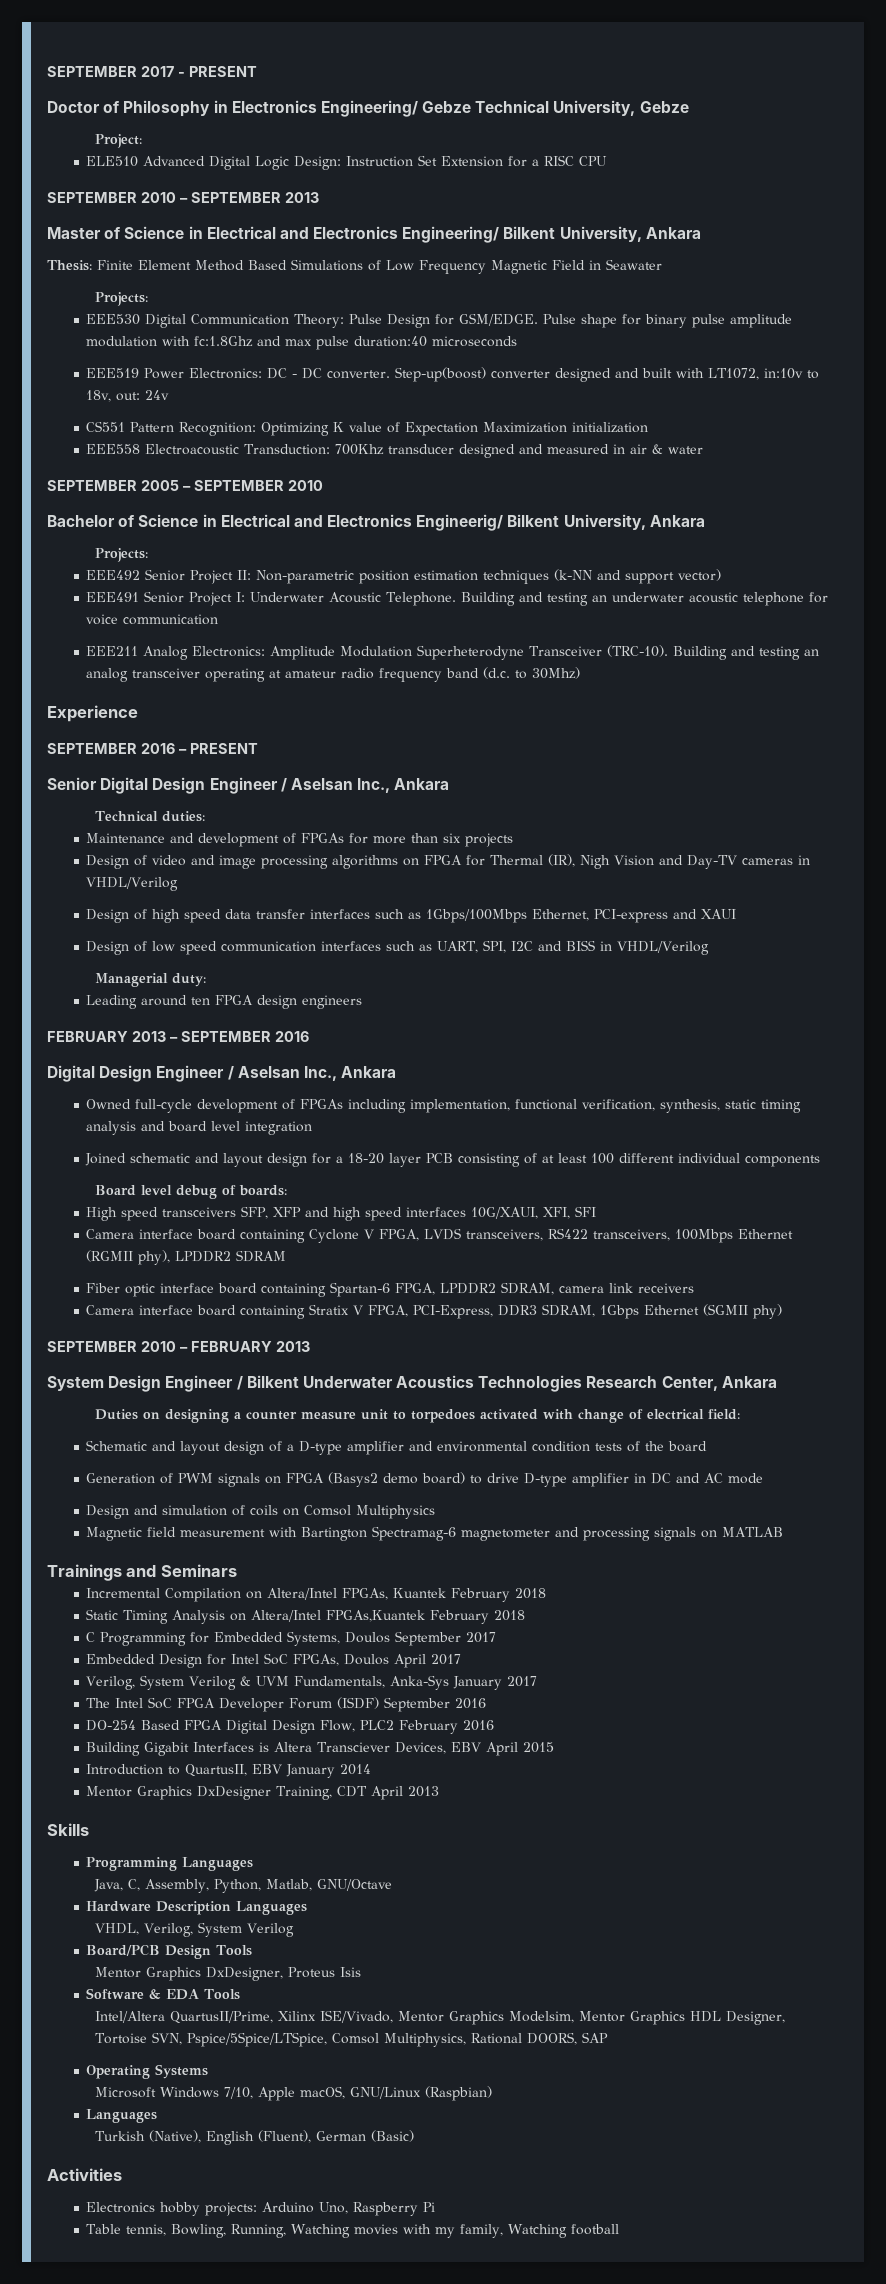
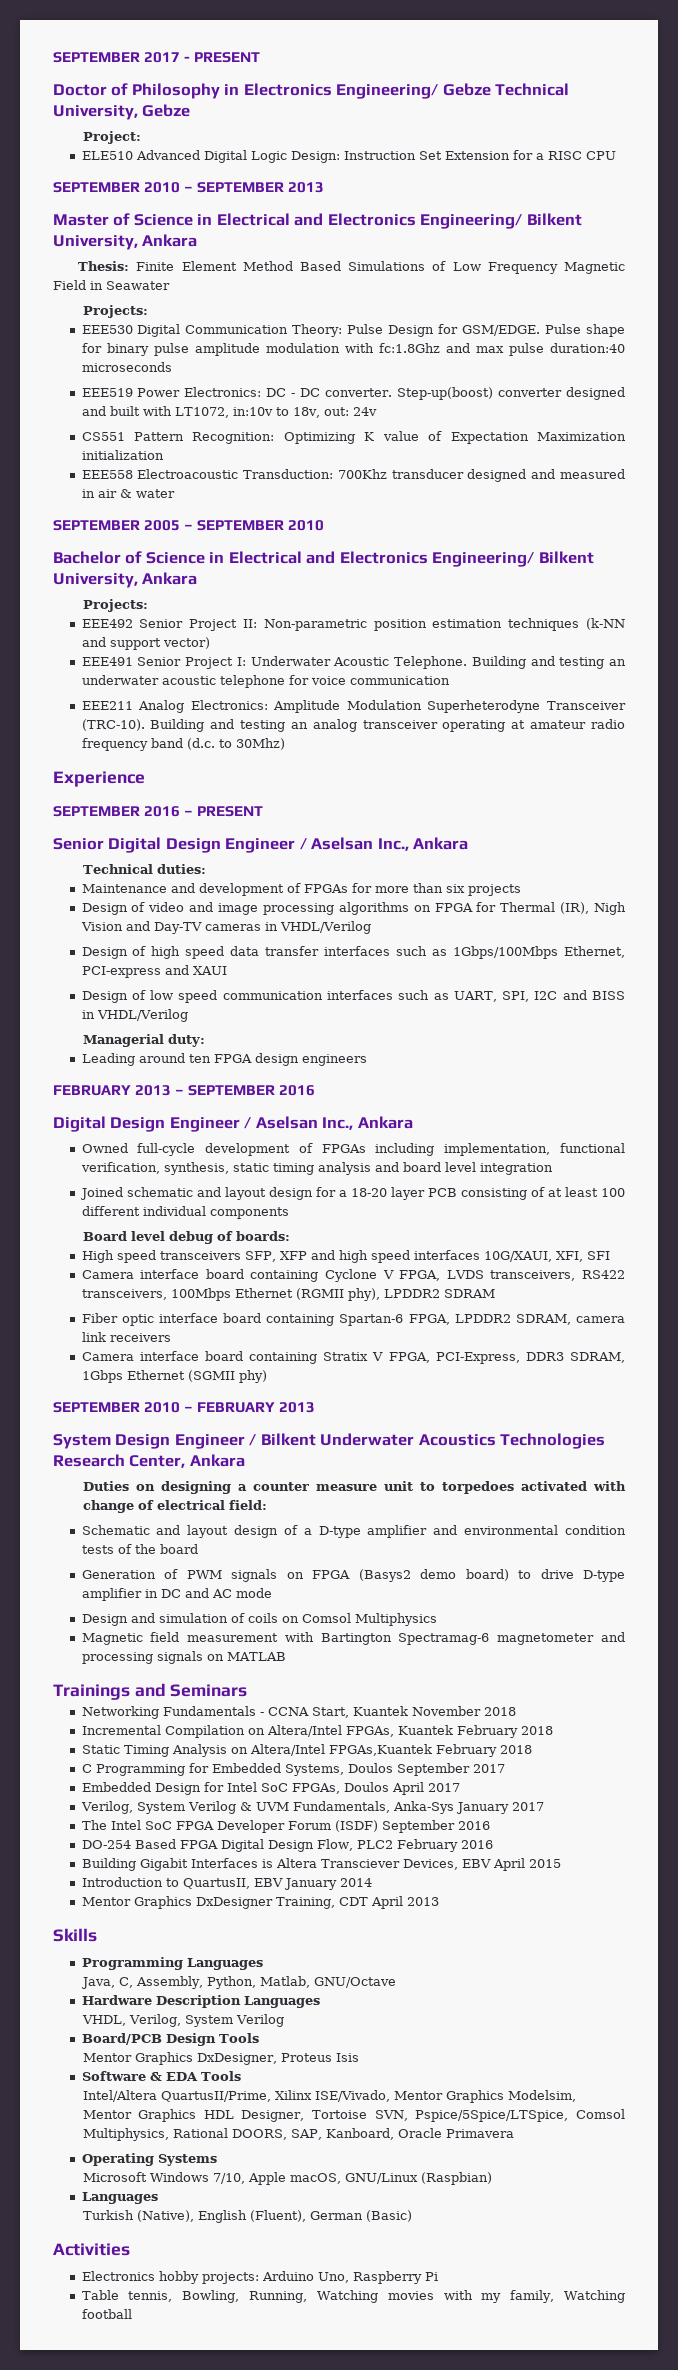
- Bachelor of Science in Electrical and Electronics Engineerig/ Bilkent University, Ankara
+ Bachelor of Science in Electrical and Electronics Engineering/ Bilkent University, Ankara
+ Networking Fundamentals - CCNA Start, Kuantek November 2018
- Intel/Altera QuartusII/Prime, Xilinx ISE/Vivado, Mentor Graphics Modelsim, Mentor Graphics HDL Designer, Tortoise SVN, Pspice/5Spice/LTSpice, Comsol Multiphysics, Rational DOORS, SAP
+ Intel/Altera QuartusII/Prime, Xilinx ISE/Vivado, Mentor Graphics Modelsim, Mentor Graphics HDL Designer, Tortoise SVN, Pspice/5Spice/LTSpice, Comsol Multiphysics, Rational DOORS, SAP, Kanboard, Oracle Primavera

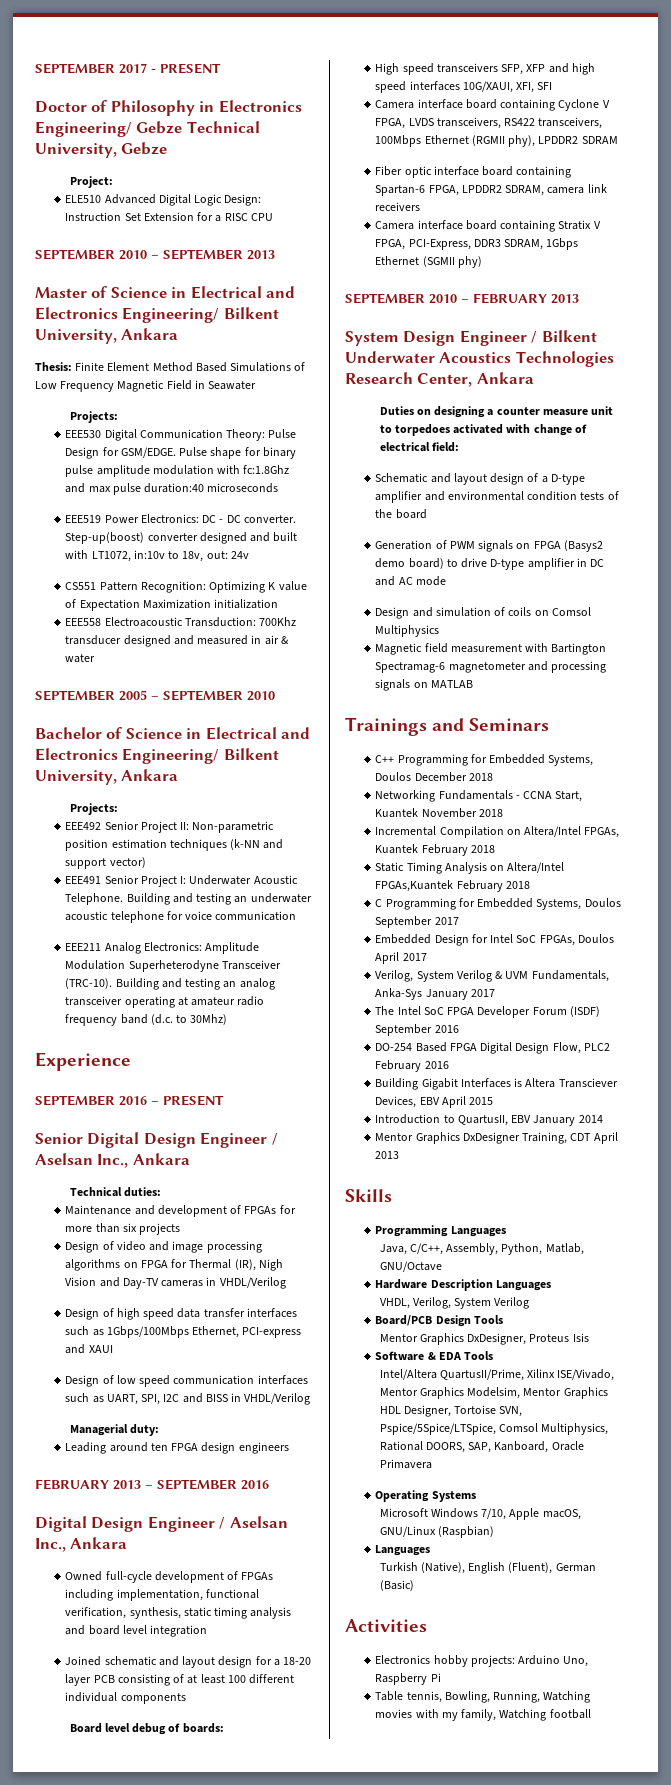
+ C++ Programming for Embedded Systems, Doulos December 2018
- Java, C, Assembly, Python, Matlab, GNU/Octave
+ Java, C/C++, Assembly, Python, Matlab, GNU/Octave

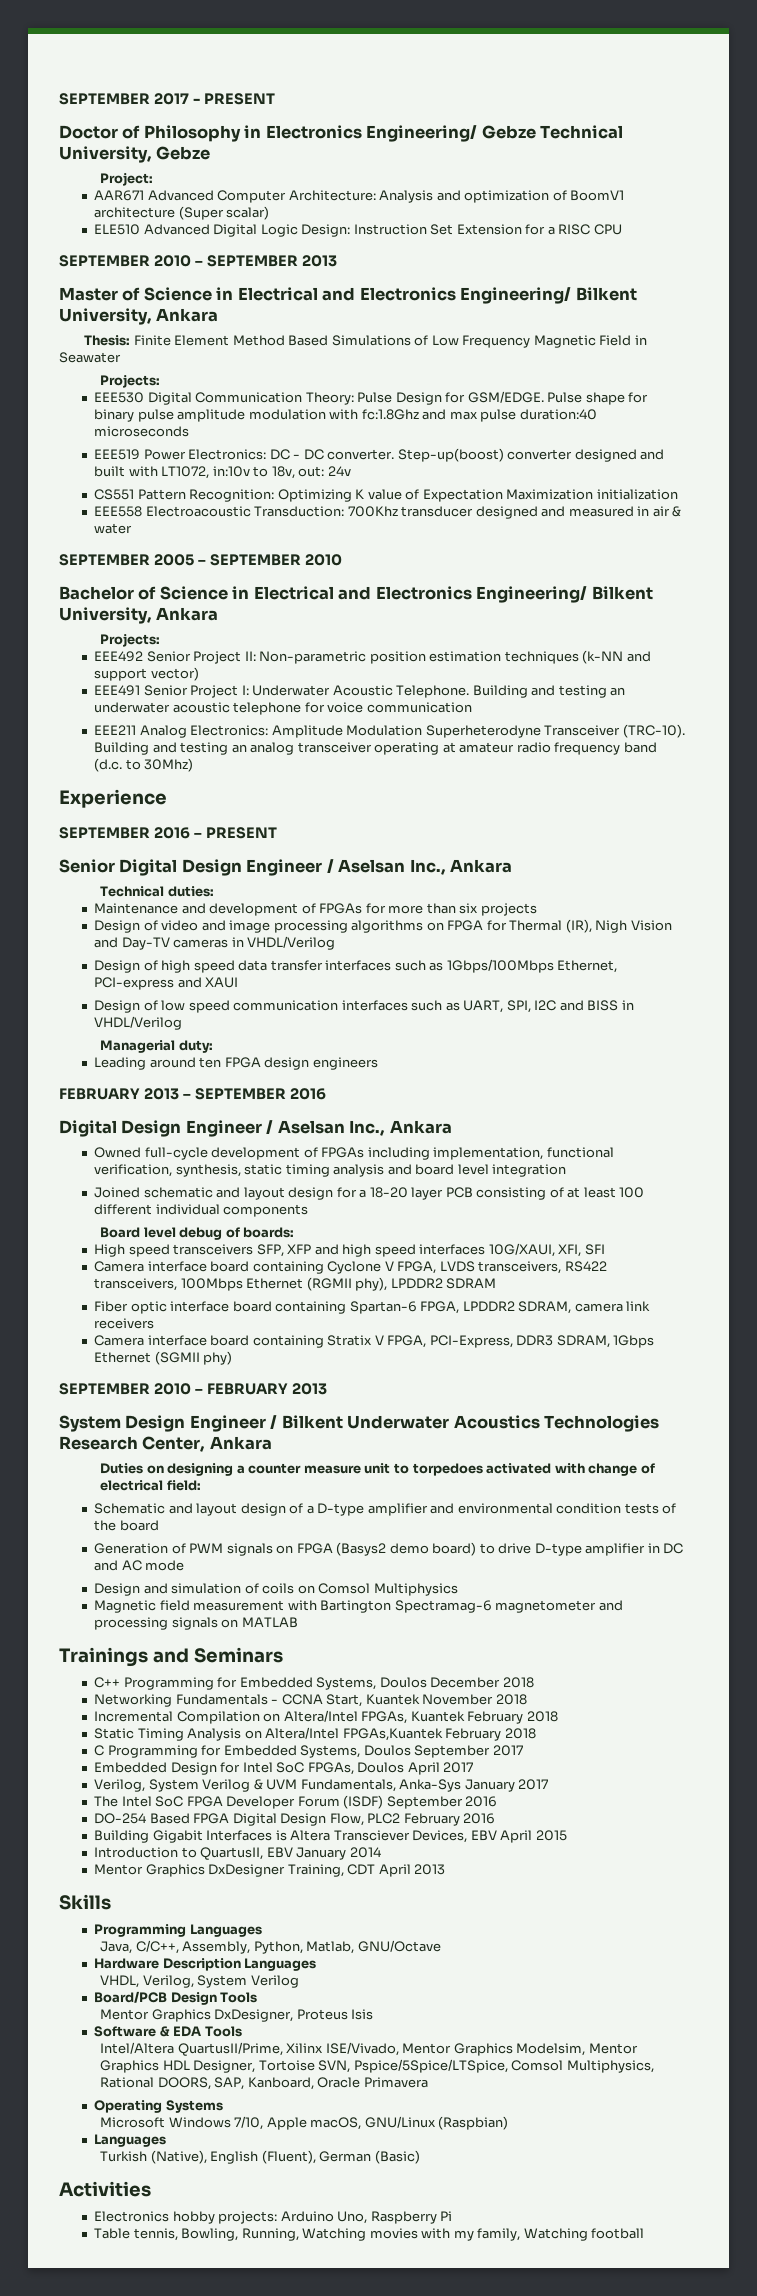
+ AAR671 Advanced Computer Architecture: Analysis and optimization of BoomV1 architecture (Super scalar)

